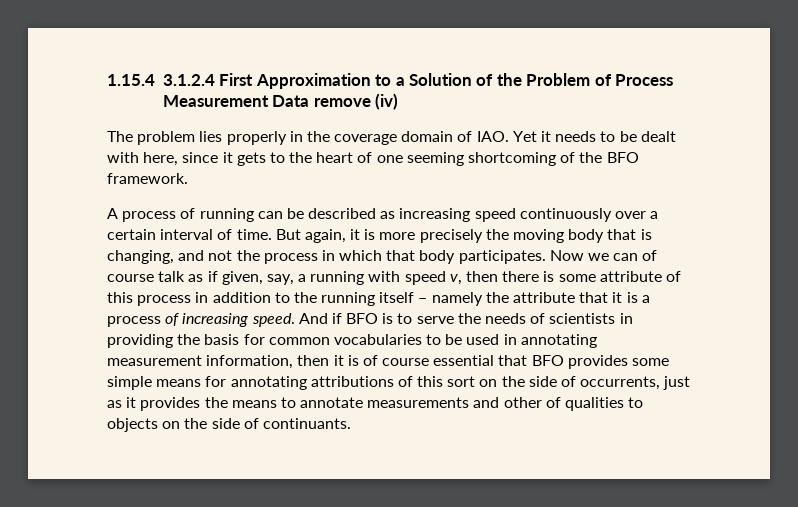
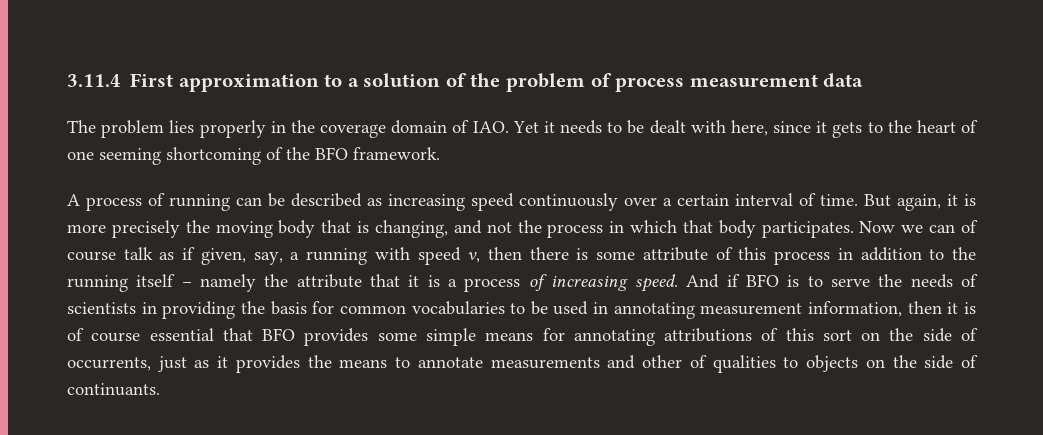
- 1.15.4 3.1.2.4 First Approximation to a Solution of the Problem of Process Measurement Data remove (iv)
+ 3.11.4 First approximation to a solution of the problem of process measurement data

